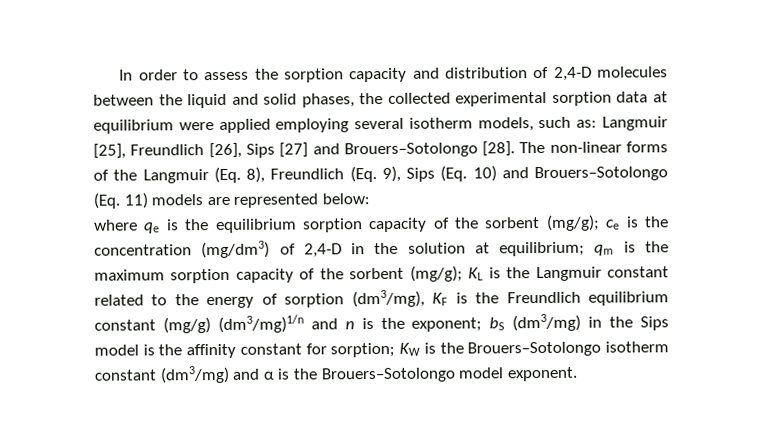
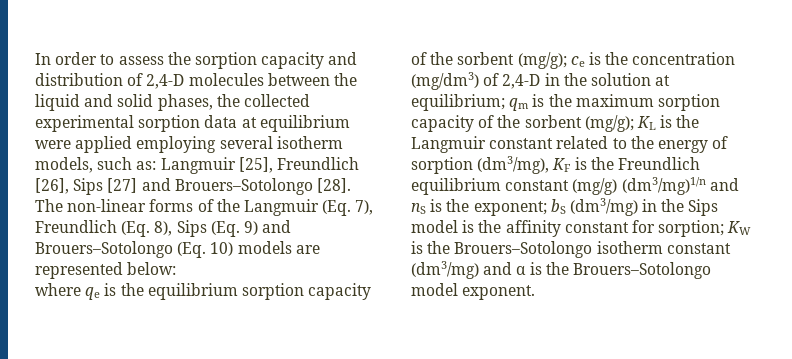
- The non-linear forms of the Langmuir (Eq. 8), Freundlich (Eq. 9), Sips (Eq. 10) and Brouers–Sotolongo (Eq. 11) models are represented below:
+ The non-linear forms of the Langmuir (Eq. 7), Freundlich (Eq. 8), Sips (Eq. 9) and Brouers–Sotolongo (Eq. 10) models are represented below:
- KL is the Langmuir constant related to the energy of sorption (dm3/mg), KF is the Freundlich equilibrium constant (mg/g) (dm3/mg)1/n and n is the exponent;
+ KL is the Langmuir constant related to the energy of sorption (dm3/mg), KF is the Freundlich equilibrium constant (mg/g) (dm3/mg)1/n and nS is the exponent;

